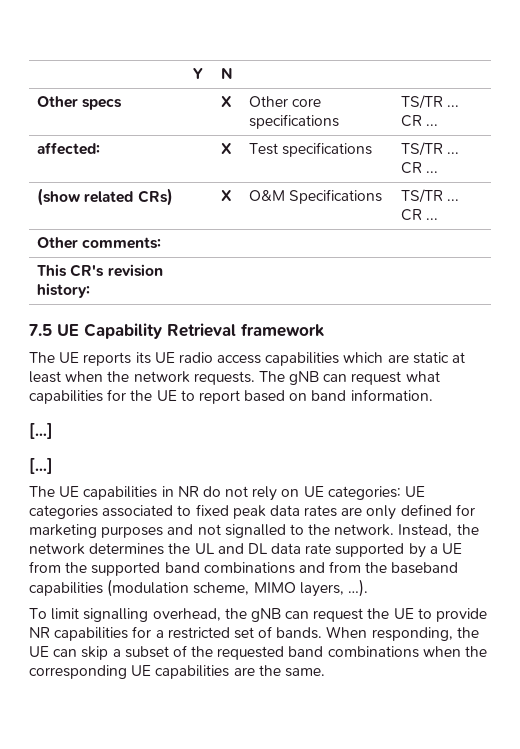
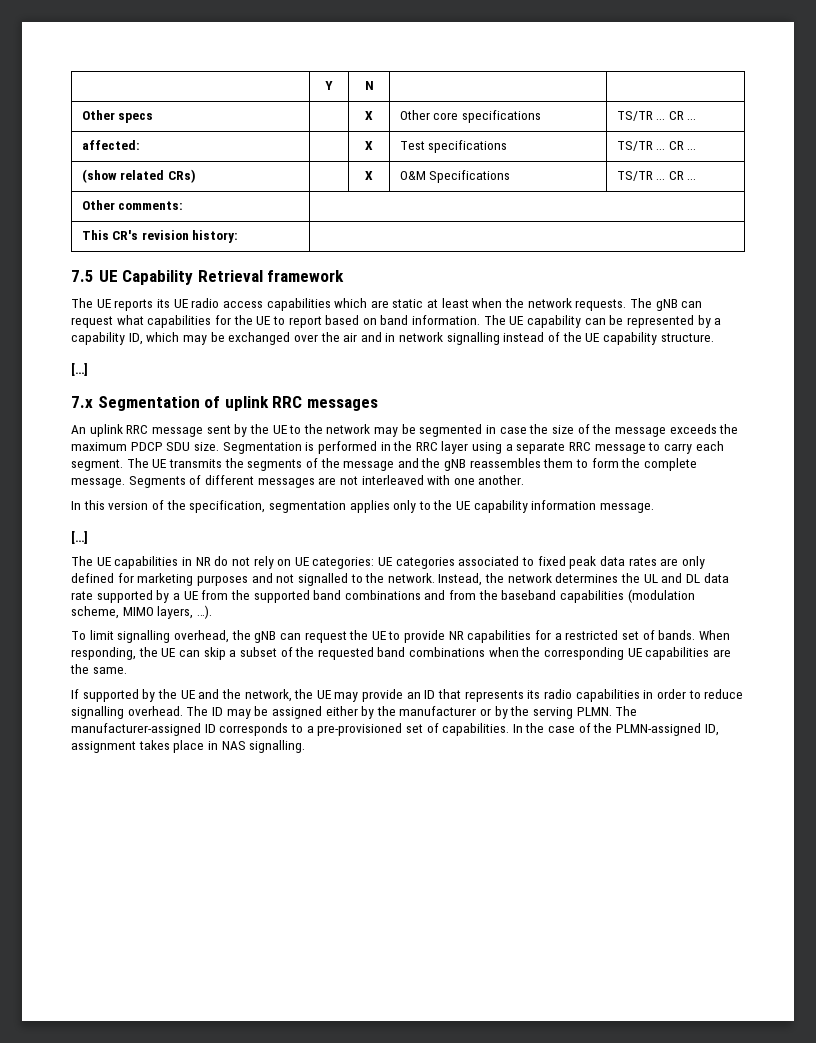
- The gNB can request what capabilities for the UE to report based on band information.
+ The gNB can request what capabilities for the UE to report based on band information. The UE capability can be represented by a capability ID, which may be exchanged over the air and in network signalling instead of the UE capability structure.
  […]
+ 7.x Segmentation of uplink RRC messages
+ An uplink RRC message sent by the UE to the network may be segmented in case the size of the message exceeds the maximum PDCP SDU size. Segmentation is performed in the RRC layer using a separate RRC message to carry each segment. The UE transmits the segments of the message and the gNB reassembles them to form the complete message. Segments of different messages are not interleaved with one another.
+ In this version of the specification, segmentation applies only to the UE capability information message.
+ If supported by the UE and the network, the UE may provide an ID that represents its radio capabilities in order to reduce signalling overhead. The ID may be assigned either by the manufacturer or by the serving PLMN. The manufacturer-assigned ID corresponds to a pre-provisioned set of capabilities. In the case of the PLMN-assigned ID, assignment takes place in NAS signalling.

